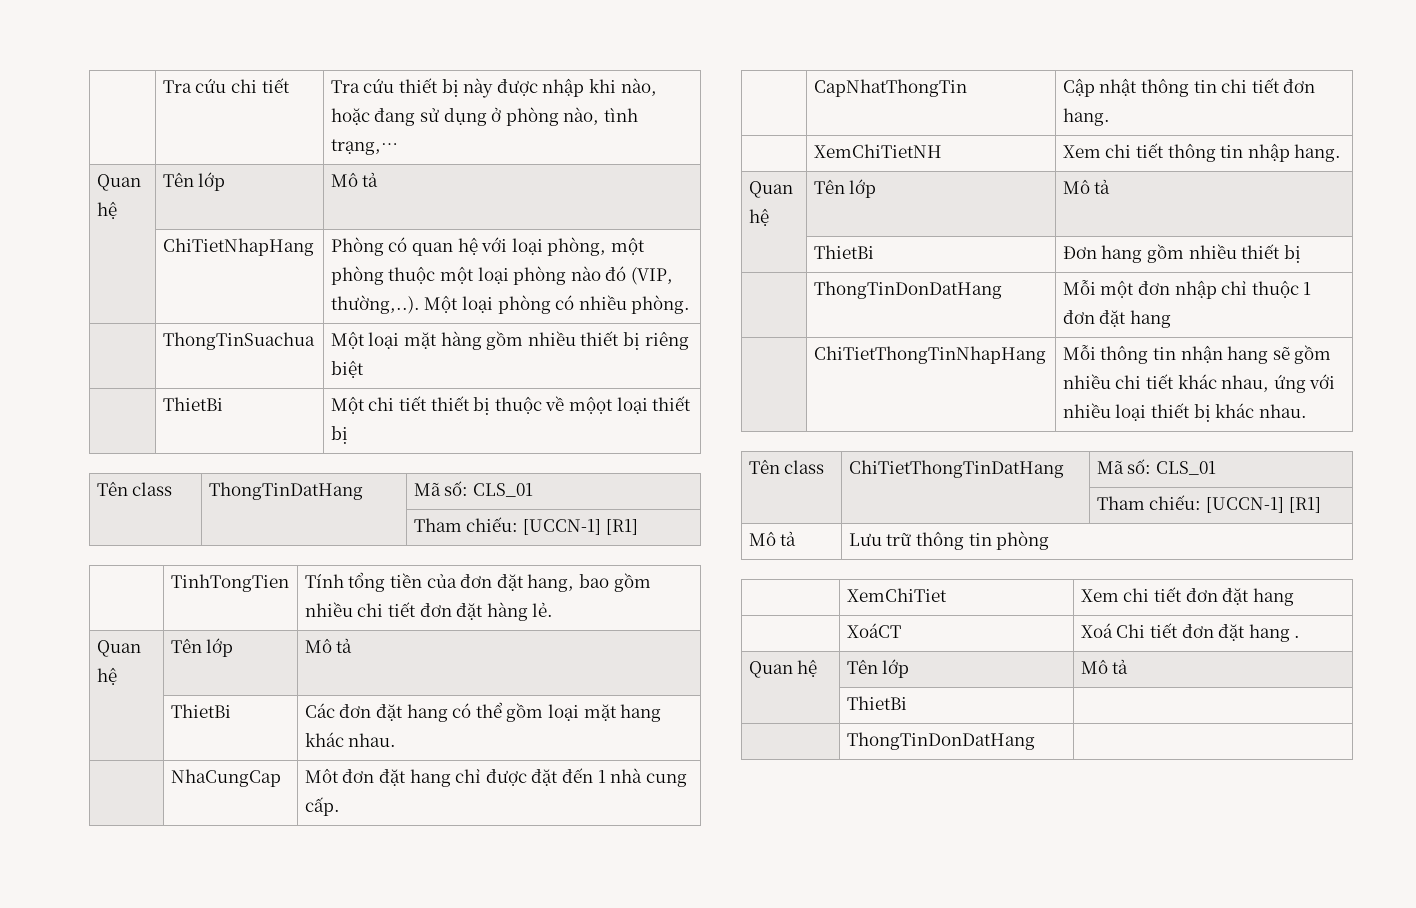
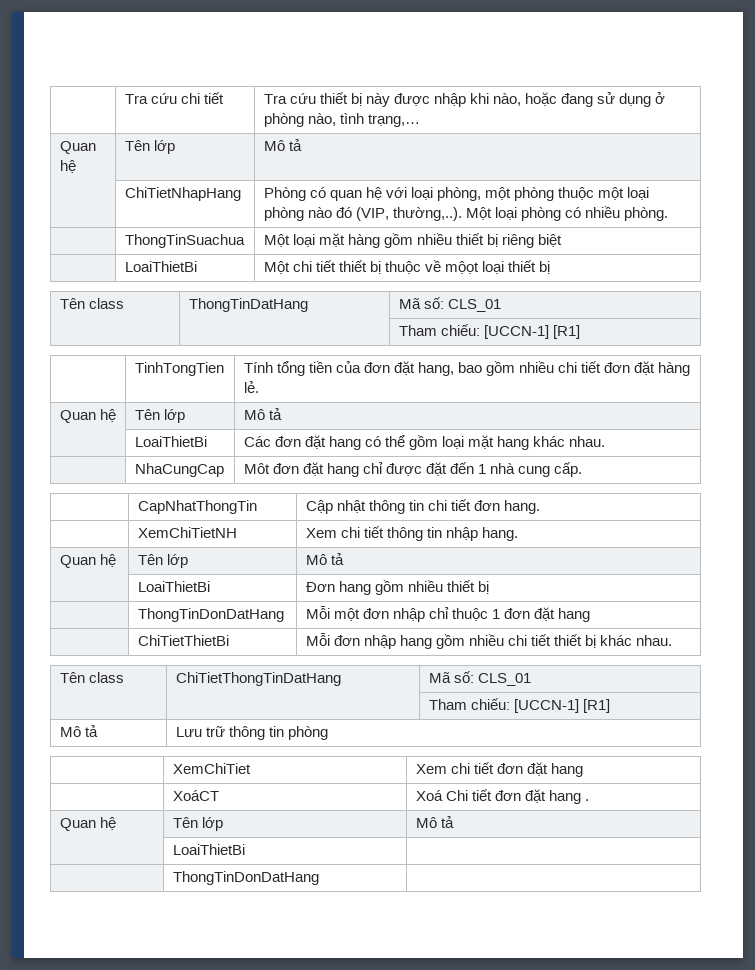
- | ThietBi | Một chi tiết thiết bị thuộc về mộọt loại thiết bị
+ | LoaiThietBi | Một chi tiết thiết bị thuộc về mộọt loại thiết bị
- | ThietBi | Các đơn đặt hang có thể gồm loại mặt hang khác nhau.
+ | LoaiThietBi | Các đơn đặt hang có thể gồm loại mặt hang khác nhau.
- | ThietBi | Đơn hang gồm nhiều thiết bị
+ | LoaiThietBi | Đơn hang gồm nhiều thiết bị
- | ChiTietThongTinNhapHang | Mỗi thông tin nhận hang sẽ gồm nhiều chi tiết khác nhau, ứng với nhiều loại thiết bị khác nhau.
+ | ChiTietThietBi | Mỗi đơn nhập hang gồm nhiều chi tiết thiết bị khác nhau.
  | XoáCT | Xoá Chi tiết đơn đặt hang .
  Quan hệ | Tên lớp | Mô tả
- | ThietBi |
+ | LoaiThietBi |

